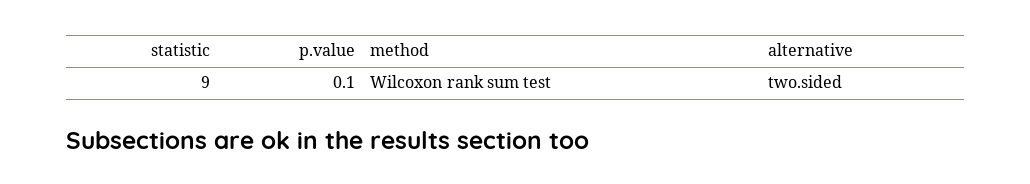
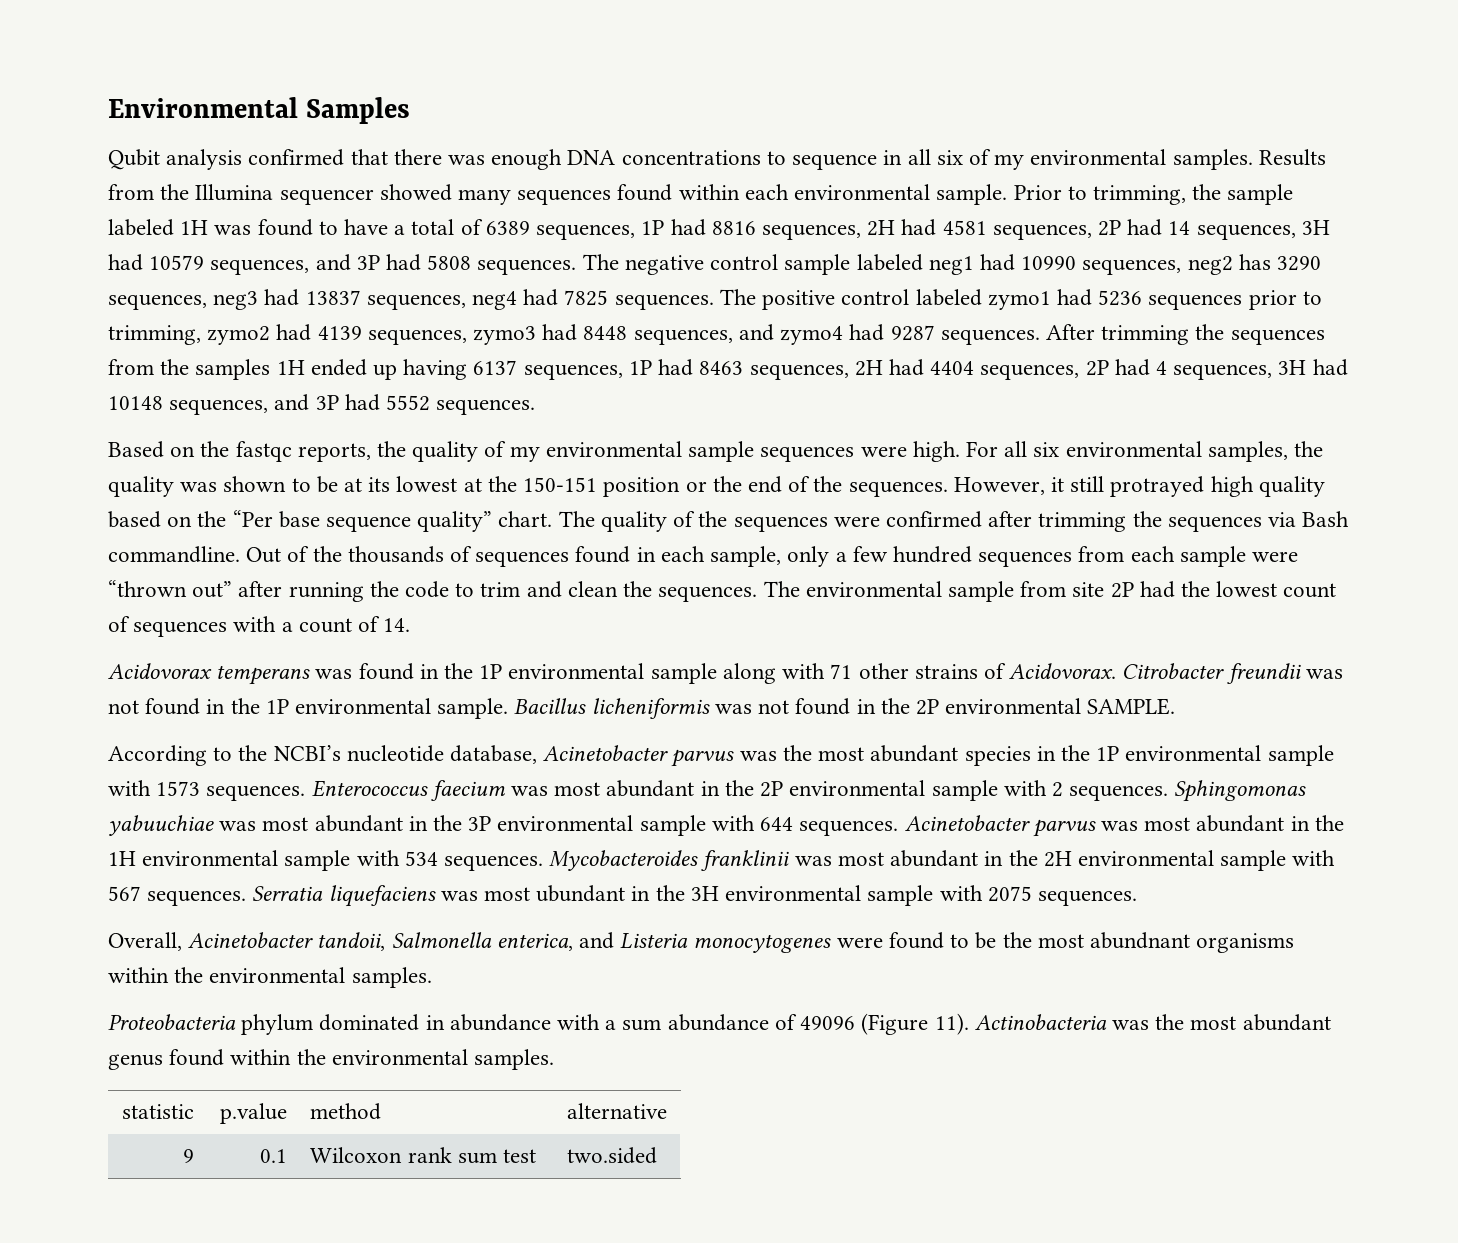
+ Environmental Samples
+ Qubit analysis confirmed that there was enough DNA concentrations to sequence in all six of my environmental samples. Results from the Illumina sequencer showed many sequences found within each environmental sample. Prior to trimming, the sample labeled 1H was found to have a total of 6389 sequences, 1P had 8816 sequences, 2H had 4581 sequences, 2P had 14 sequences, 3H had 10579 sequences, and 3P had 5808 sequences. The negative control sample labeled neg1 had 10990 sequences, neg2 has 3290 sequences, neg3 had 13837 sequences, neg4 had 7825 sequences. The positive control labeled zymo1 had 5236 sequences prior to trimming, zymo2 had 4139 sequences, zymo3 had 8448 sequences, and zymo4 had 9287 sequences. After trimming the sequences from the samples 1H ended up having 6137 sequences, 1P had 8463 sequences, 2H had 4404 sequences, 2P had 4 sequences, 3H had 10148 sequences, and 3P had 5552 sequences.
+ Based on the fastqc reports, the quality of my environmental sample sequences were high. For all six environmental samples, the quality was shown to be at its lowest at the 150-151 position or the end of the sequences. However, it still protrayed high quality based on the “Per base sequence quality” chart. The quality of the sequences were confirmed after trimming the sequences via Bash commandline. Out of the thousands of sequences found in each sample, only a few hundred sequences from each sample were “thrown out” after running the code to trim and clean the sequences. The environmental sample from site 2P had the lowest count of sequences with a count of 14.
+ Acidovorax temperans was found in the 1P environmental sample along with 71 other strains of Acidovorax. Citrobacter freundii was not found in the 1P environmental sample. Bacillus licheniformis was not found in the 2P environmental SAMPLE.
+ According to the NCBI’s nucleotide database, Acinetobacter parvus was the most abundant species in the 1P environmental sample with 1573 sequences. Enterococcus faecium was most abundant in the 2P environmental sample with 2 sequences. Sphingomonas yabuuchiae was most abundant in the 3P environmental sample with 644 sequences. Acinetobacter parvus was most abundant in the 1H environmental sample with 534 sequences. Mycobacteroides franklinii was most abundant in the 2H environmental sample with 567 sequences. Serratia liquefaciens was most ubundant in the 3H environmental sample with 2075 sequences.
+ Overall, Acinetobacter tandoii, Salmonella enterica, and Listeria monocytogenes were found to be the most abundnant organisms within the environmental samples.
+ Proteobacteria phylum dominated in abundance with a sum abundance of 49096 (Figure 11). Actinobacteria was the most abundant genus found within the environmental samples.
- Subsections are ok in the results section too

